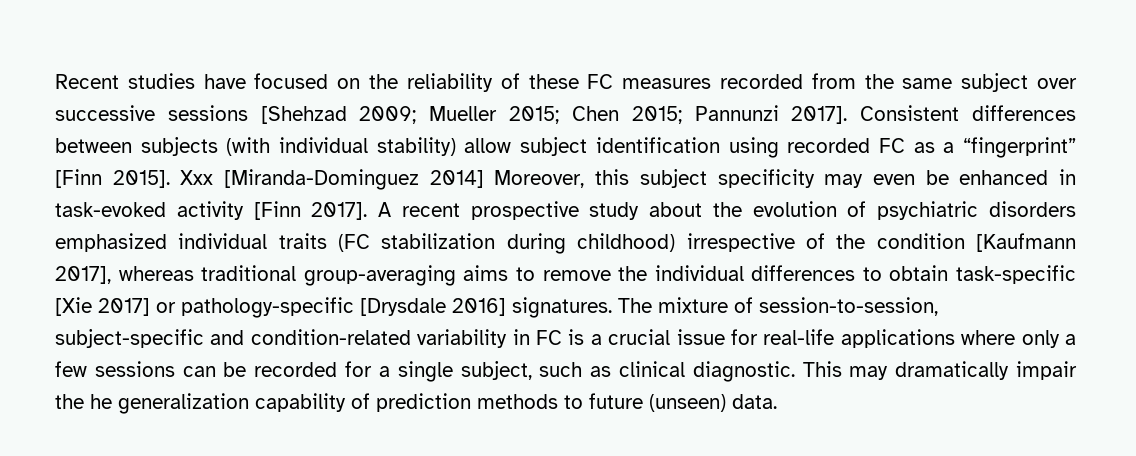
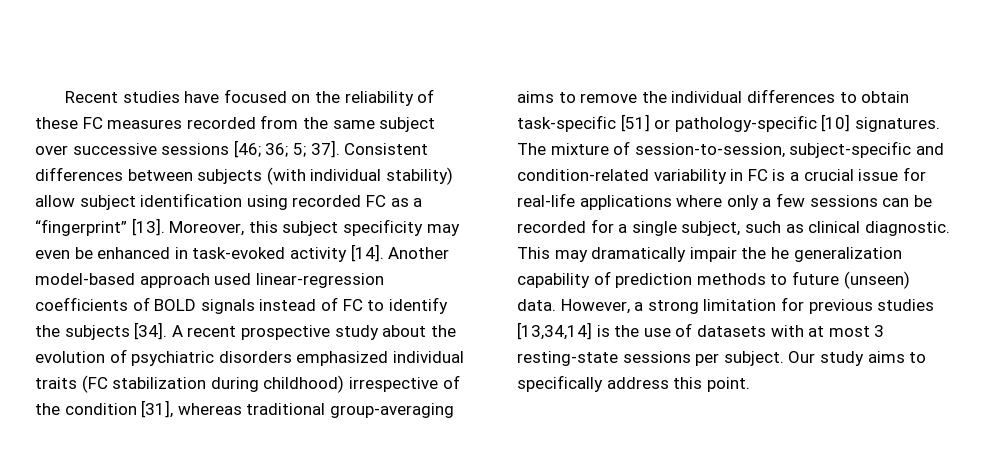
- Recent studies have focused on the reliability of these FC measures recorded from the same subject over successive sessions [Shehzad 2009; Mueller 2015; Chen 2015; Pannunzi 2017].
+ Recent studies have focused on the reliability of these FC measures recorded from the same subject over successive sessions [46; 36; 5; 37].
- Consistent differences between subjects (with individual stability) allow subject identification using recorded FC as a “fingerprint” [Finn 2015]. Xxx [Miranda-Dominguez 2014] Moreover, this subject specificity may even be enhanced in task-evoked activity [Finn 2017].
+ Consistent differences between subjects (with individual stability) allow subject identification using recorded FC as a “fingerprint” [13]. Moreover, this subject specificity may even be enhanced in task-evoked activity [14]. Another model-based approach used linear-regression coefficients of BOLD signals instead of FC to identify the subjects [34].
- A recent prospective study about the evolution of psychiatric disorders emphasized individual traits (FC stabilization during childhood) irrespective of the condition [Kaufmann 2017], whereas traditional group-averaging aims to remove the individual differences to obtain task-specific [Xie 2017] or pathology-specific [Drysdale 2016] signatures.
+ A recent prospective study about the evolution of psychiatric disorders emphasized individual traits (FC stabilization during childhood) irrespective of the condition [31], whereas traditional group-averaging aims to remove the individual differences to obtain task-specific [51] or pathology-specific [10] signatures.
+ However, a strong limitation for previous studies [13,34,14] is the use of datasets with at most 3 resting-state sessions per subject. Our study aims to specifically address this point.

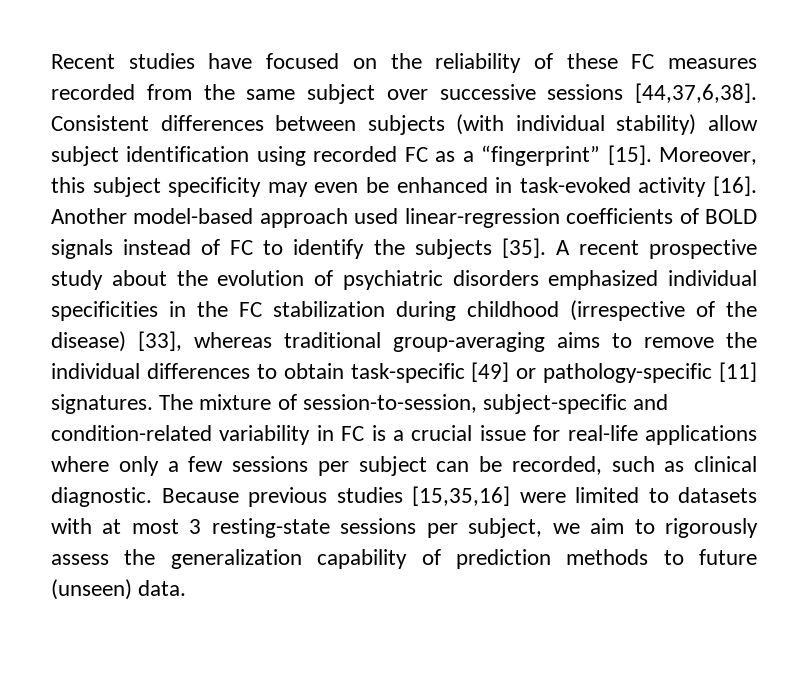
- Recent studies have focused on the reliability of these FC measures recorded from the same subject over successive sessions [46; 36; 5; 37].
+ Recent studies have focused on the reliability of these FC measures recorded from the same subject over successive sessions [44,37,6,38].
- Consistent differences between subjects (with individual stability) allow subject identification using recorded FC as a “fingerprint” [13].
+ Consistent differences between subjects (with individual stability) allow subject identification using recorded FC as a “fingerprint” [15].
- Moreover, this subject specificity may even be enhanced in task-evoked activity [14].
+ Moreover, this subject specificity may even be enhanced in task-evoked activity [16].
- Another model-based approach used linear-regression coefficients of BOLD signals instead of FC to identify the subjects [34].
+ Another model-based approach used linear-regression coefficients of BOLD signals instead of FC to identify the subjects [35].
- A recent prospective study about the evolution of psychiatric disorders emphasized individual traits (FC stabilization during childhood) irrespective of the condition [31], whereas traditional group-averaging aims to remove the individual differences to obtain task-specific [51] or pathology-specific [10] signatures.
+ A recent prospective study about the evolution of psychiatric disorders emphasized individual specificities in the FC stabilization during childhood (irrespective of the disease) [33], whereas traditional group-averaging aims to remove the individual differences to obtain task-specific [49] or pathology-specific [11] signatures.
- The mixture of session-to-session, subject-specific and condition-related variability in FC is a crucial issue for real-life applications where only a few sessions can be recorded for a single subject, such as clinical diagnostic. This may dramatically impair the he generalization capability of prediction methods to future (unseen) data. However, a strong limitation for previous studies [13,34,14] is the use of datasets with at most 3 resting-state sessions per subject. Our study aims to specifically address this point.
+ The mixture of session-to-session, subject-specific and condition-related variability in FC is a crucial issue for real-life applications where only a few sessions per subject can be recorded, such as clinical diagnostic. Because previous studies [15,35,16] were limited to datasets with at most 3 resting-state sessions per subject, we aim to rigorously assess the generalization capability of prediction methods to future (unseen) data.

